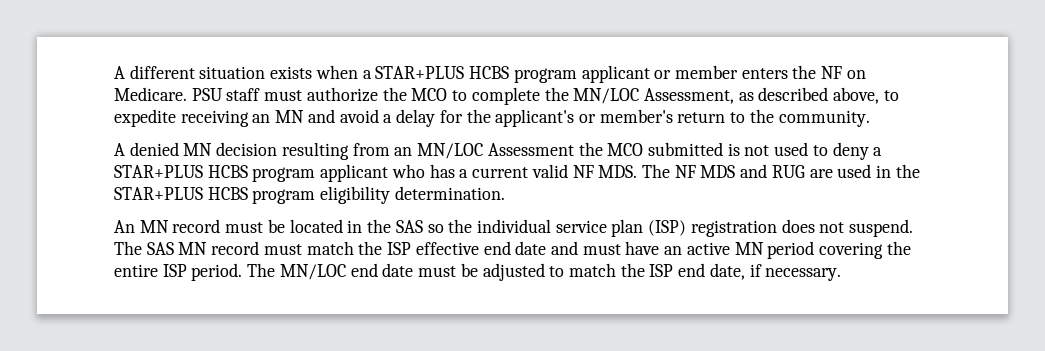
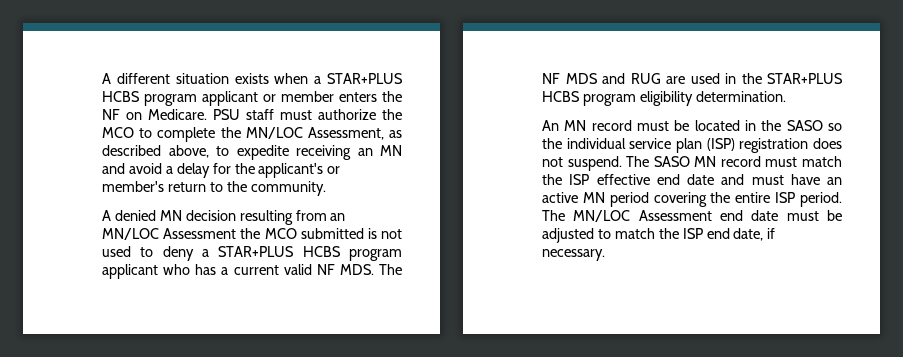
- An MN record must be located in the SAS so the individual service plan (ISP) registration does not suspend.
+ An MN record must be located in the SASO so the individual service plan (ISP) registration does not suspend.
- The SAS MN record must match the ISP effective end date and must have an active MN period covering the entire ISP period.
+ The SASO MN record must match the ISP effective end date and must have an active MN period covering the entire ISP period.
- The MN/LOC end date must be adjusted to match the ISP end date, if necessary.
+ The MN/LOC Assessment end date must be adjusted to match the ISP end date, if necessary.

